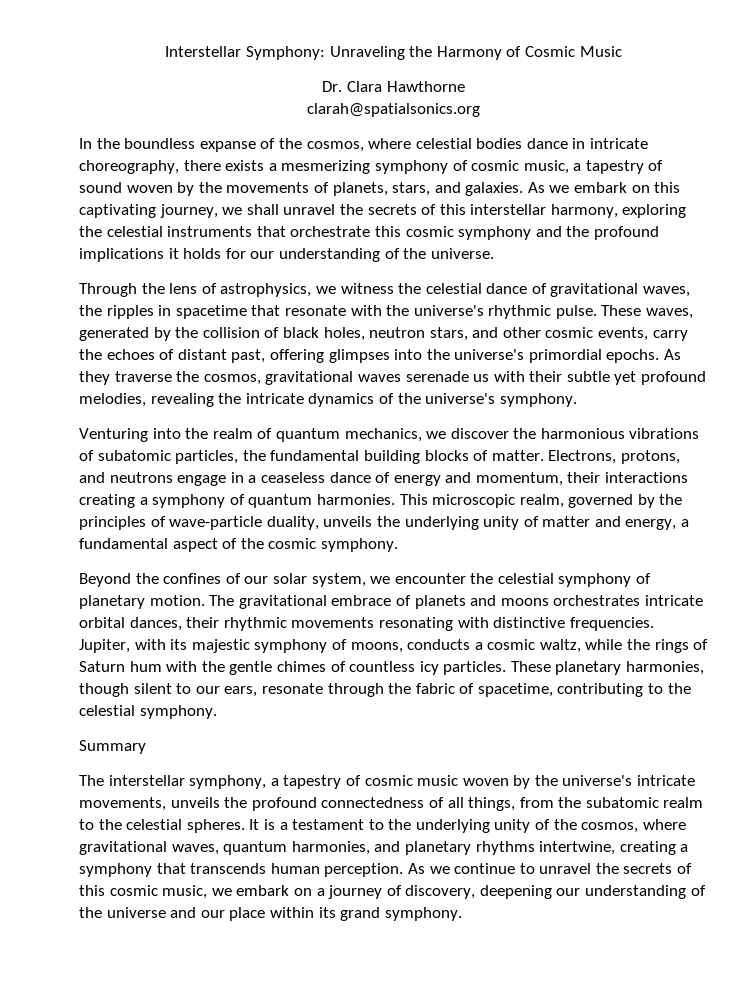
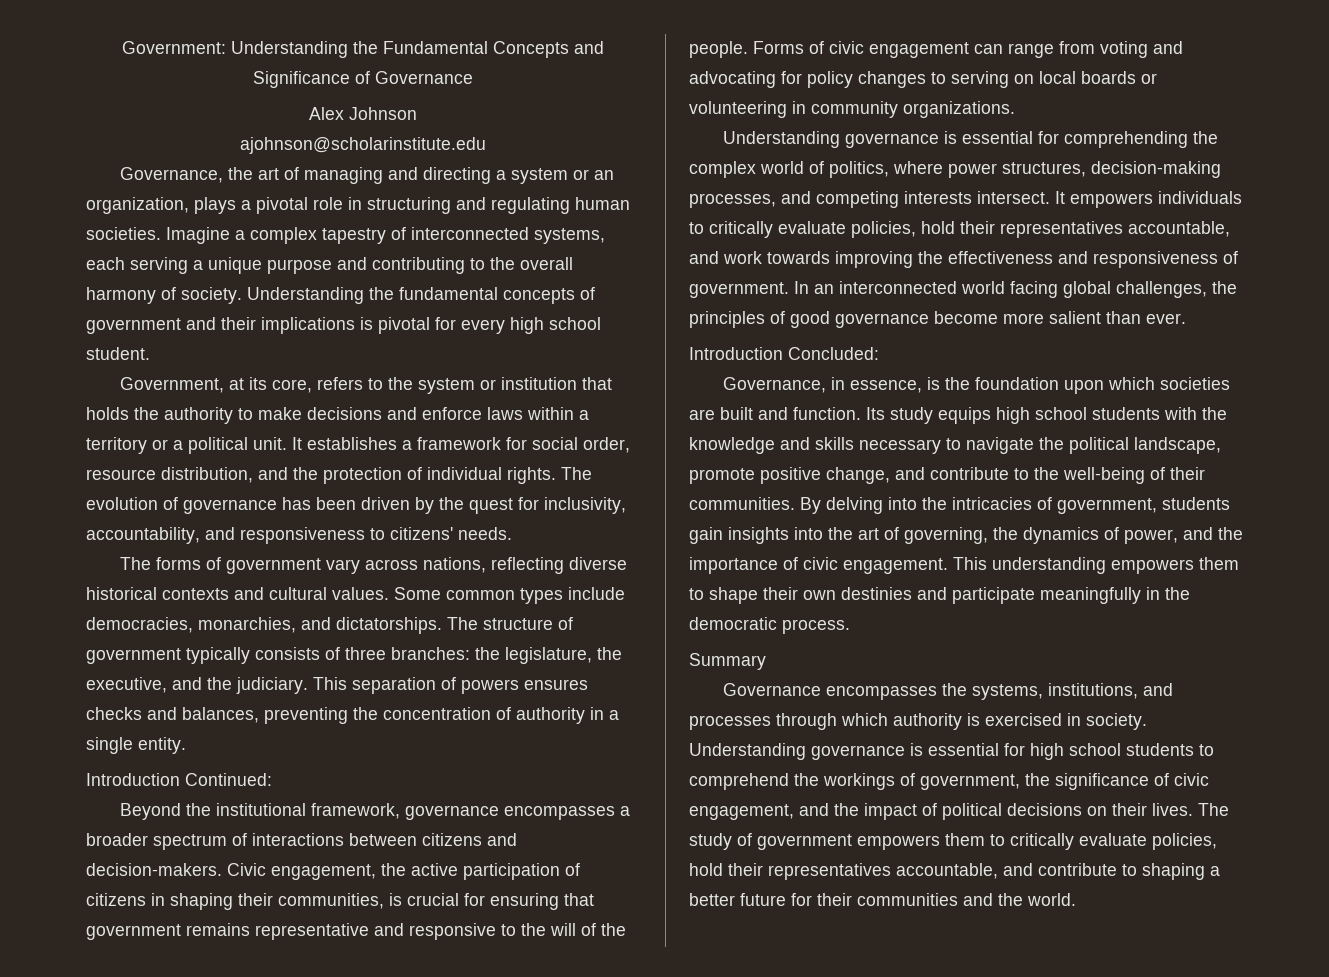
- Interstellar Symphony: Unraveling the Harmony of Cosmic Music
- Dr. Clara Hawthorne
- clarah@spatialsonics.org
- In the boundless expanse of the cosmos, where celestial bodies dance in intricate choreography, there exists a mesmerizing symphony of cosmic music, a tapestry of sound woven by the movements of planets, stars, and galaxies. As we embark on this captivating journey, we shall unravel the secrets of this interstellar harmony, exploring the celestial instruments that orchestrate this cosmic symphony and the profound implications it holds for our understanding of the universe.
- Through the lens of astrophysics, we witness the celestial dance of gravitational waves, the ripples in spacetime that resonate with the universe's rhythmic pulse. These waves, generated by the collision of black holes, neutron stars, and other cosmic events, carry the echoes of distant past, offering glimpses into the universe's primordial epochs. As they traverse the cosmos, gravitational waves serenade us with their subtle yet profound melodies, revealing the intricate dynamics of the universe's symphony.
- Venturing into the realm of quantum mechanics, we discover the harmonious vibrations of subatomic particles, the fundamental building blocks of matter. Electrons, protons, and neutrons engage in a ceaseless dance of energy and momentum, their interactions creating a symphony of quantum harmonies. This microscopic realm, governed by the principles of wave-particle duality, unveils the underlying unity of matter and energy, a fundamental aspect of the cosmic symphony.
- Beyond the confines of our solar system, we encounter the celestial symphony of planetary motion. The gravitational embrace of planets and moons orchestrates intricate orbital dances, their rhythmic movements resonating with distinctive frequencies. Jupiter, with its majestic symphony of moons, conducts a cosmic waltz, while the rings of Saturn hum with the gentle chimes of countless icy particles. These planetary harmonies, though silent to our ears, resonate through the fabric of spacetime, contributing to the celestial symphony.
+ Government: Understanding the Fundamental Concepts and Significance of Governance
+ Alex Johnson
+ ajohnson@scholarinstitute.edu
+ Governance, the art of managing and directing a system or an organization, plays a pivotal role in structuring and regulating human societies. Imagine a complex tapestry of interconnected systems, each serving a unique purpose and contributing to the overall harmony of society. Understanding the fundamental concepts of government and their implications is pivotal for every high school student.
+ Government, at its core, refers to the system or institution that holds the authority to make decisions and enforce laws within a territory or a political unit. It establishes a framework for social order, resource distribution, and the protection of individual rights. The evolution of governance has been driven by the quest for inclusivity, accountability, and responsiveness to citizens' needs.
+ The forms of government vary across nations, reflecting diverse historical contexts and cultural values. Some common types include democracies, monarchies, and dictatorships. The structure of government typically consists of three branches: the legislature, the executive, and the judiciary. This separation of powers ensures checks and balances, preventing the concentration of authority in a single entity.
+ Introduction Continued:
+ Beyond the institutional framework, governance encompasses a broader spectrum of interactions between citizens and decision-makers. Civic engagement, the active participation of citizens in shaping their communities, is crucial for ensuring that government remains representative and responsive to the will of the people. Forms of civic engagement can range from voting and advocating for policy changes to serving on local boards or volunteering in community organizations.
+ Understanding governance is essential for comprehending the complex world of politics, where power structures, decision-making processes, and competing interests intersect. It empowers individuals to critically evaluate policies, hold their representatives accountable, and work towards improving the effectiveness and responsiveness of government. In an interconnected world facing global challenges, the principles of good governance become more salient than ever.
+ Introduction Concluded:
+ Governance, in essence, is the foundation upon which societies are built and function. Its study equips high school students with the knowledge and skills necessary to navigate the political landscape, promote positive change, and contribute to the well-being of their communities. By delving into the intricacies of government, students gain insights into the art of governing, the dynamics of power, and the importance of civic engagement. This understanding empowers them to shape their own destinies and participate meaningfully in the democratic process.
  Summary
- The interstellar symphony, a tapestry of cosmic music woven by the universe's intricate movements, unveils the profound connectedness of all things, from the subatomic realm to the celestial spheres. It is a testament to the underlying unity of the cosmos, where gravitational waves, quantum harmonies, and planetary rhythms intertwine, creating a symphony that transcends human perception. As we continue to unravel the secrets of this cosmic music, we embark on a journey of discovery, deepening our understanding of the universe and our place within its grand symphony.
+ Governance encompasses the systems, institutions, and processes through which authority is exercised in society. Understanding governance is essential for high school students to comprehend the workings of government, the significance of civic engagement, and the impact of political decisions on their lives. The study of government empowers them to critically evaluate policies, hold their representatives accountable, and contribute to shaping a better future for their communities and the world.

